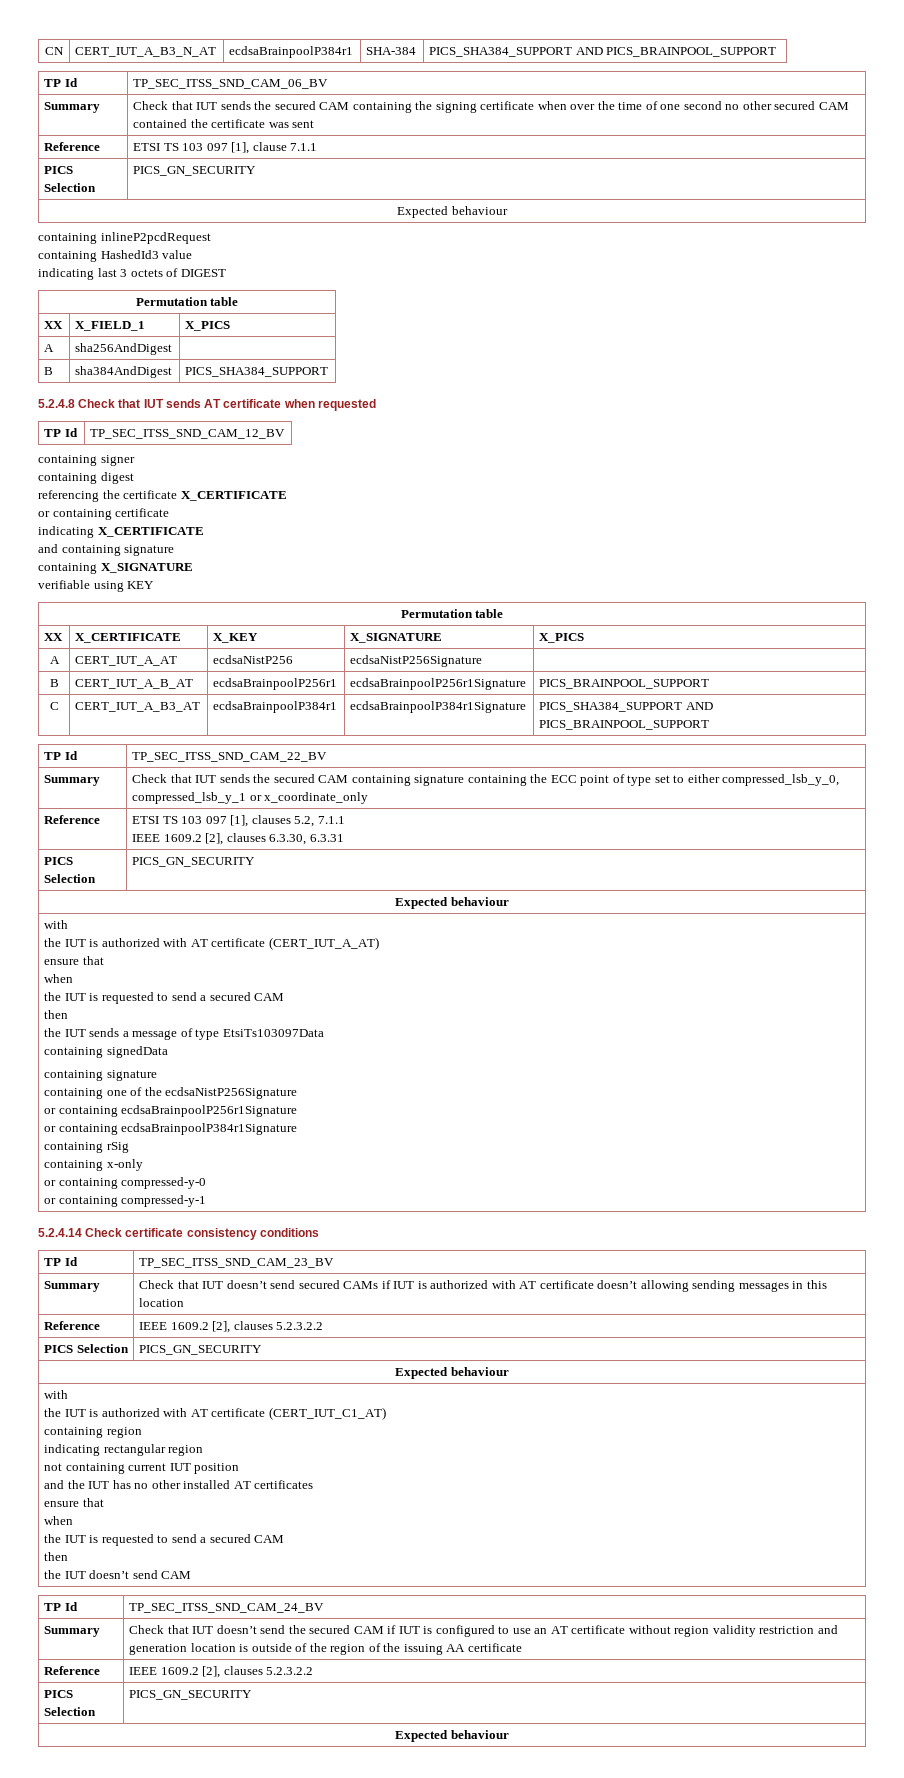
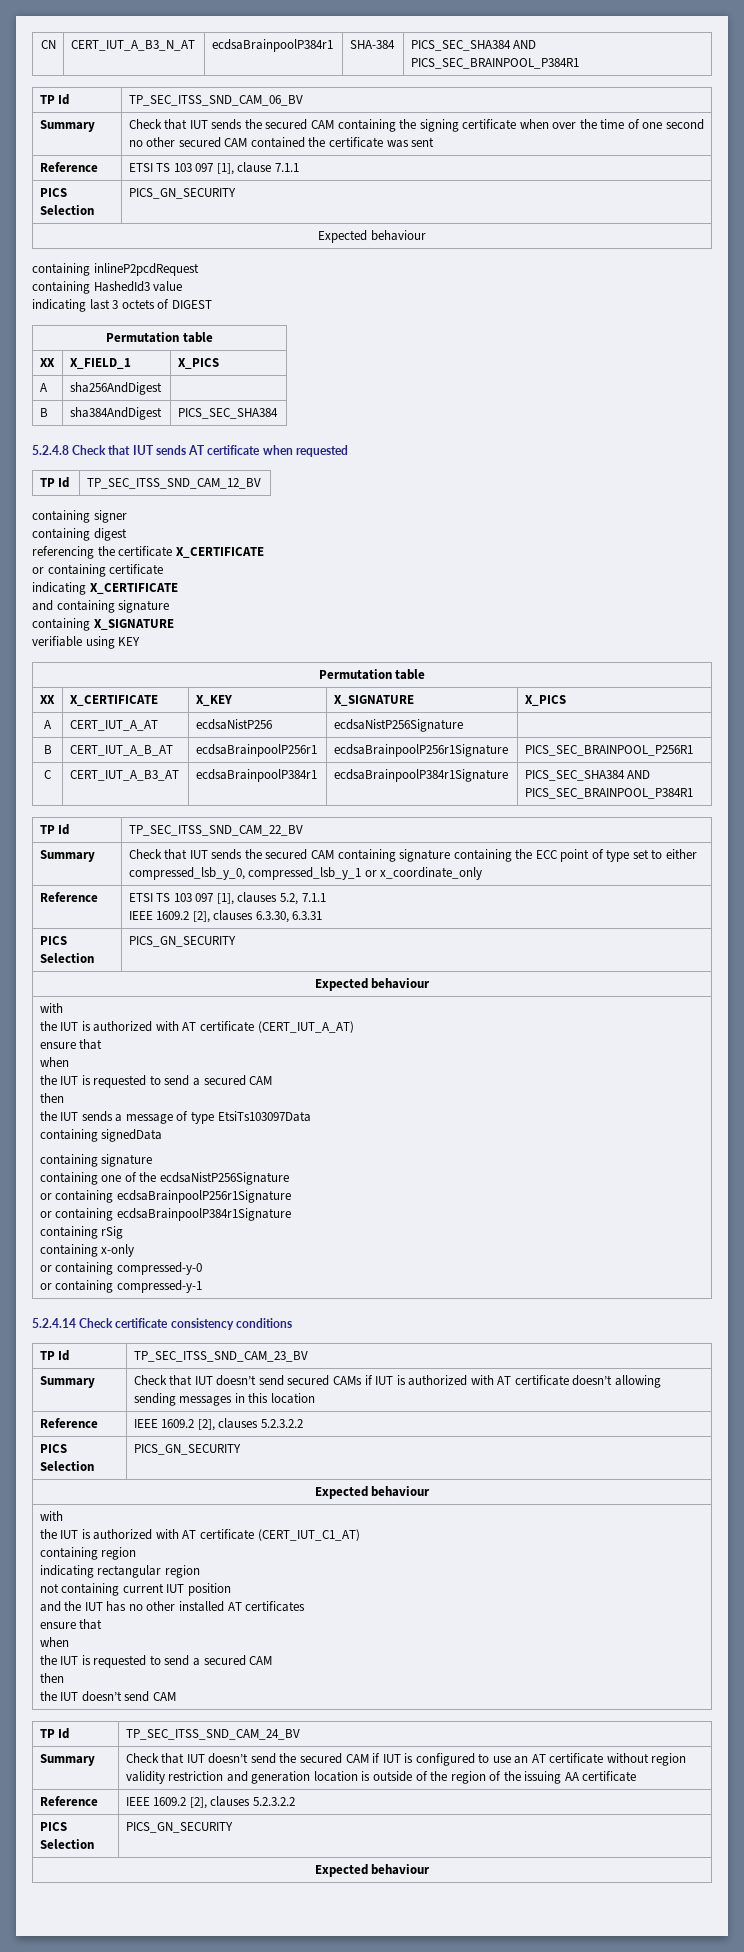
- CN | CERT_IUT_A_B3_N_AT | ecdsaBrainpoolP384r1 | SHA-384 | PICS_SHA384_SUPPORT AND PICS_BRAINPOOL_SUPPORT
+ CN | CERT_IUT_A_B3_N_AT | ecdsaBrainpoolP384r1 | SHA-384 | PICS_SEC_SHA384 AND PICS_SEC_BRAINPOOL_P384R1
- B | sha384AndDigest | PICS_SHA384_SUPPORT
+ B | sha384AndDigest | PICS_SEC_SHA384
- B | CERT_IUT_A_B_AT | ecdsaBrainpoolP256r1 | ecdsaBrainpoolP256r1Signature | PICS_BRAINPOOL_SUPPORT
+ B | CERT_IUT_A_B_AT | ecdsaBrainpoolP256r1 | ecdsaBrainpoolP256r1Signature | PICS_SEC_BRAINPOOL_P256R1
- C | CERT_IUT_A_B3_AT | ecdsaBrainpoolP384r1 | ecdsaBrainpoolP384r1Signature | PICS_SHA384_SUPPORT AND PICS_BRAINPOOL_SUPPORT
+ C | CERT_IUT_A_B3_AT | ecdsaBrainpoolP384r1 | ecdsaBrainpoolP384r1Signature | PICS_SEC_SHA384 AND PICS_SEC_BRAINPOOL_P384R1

